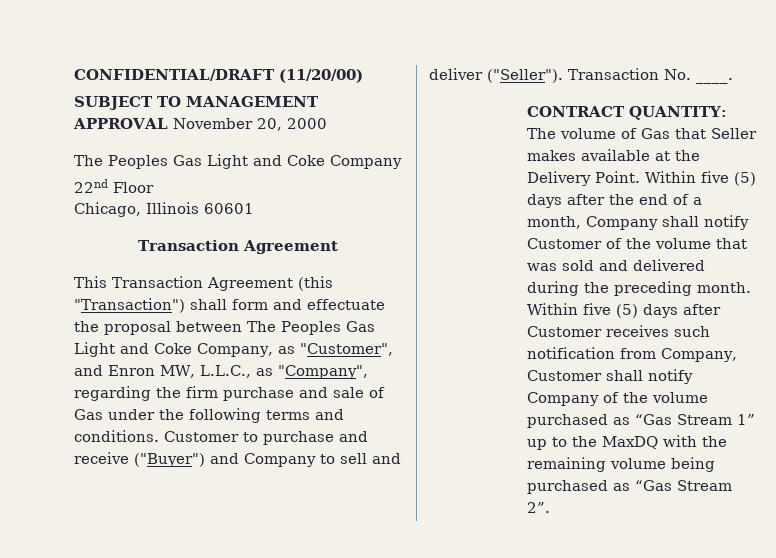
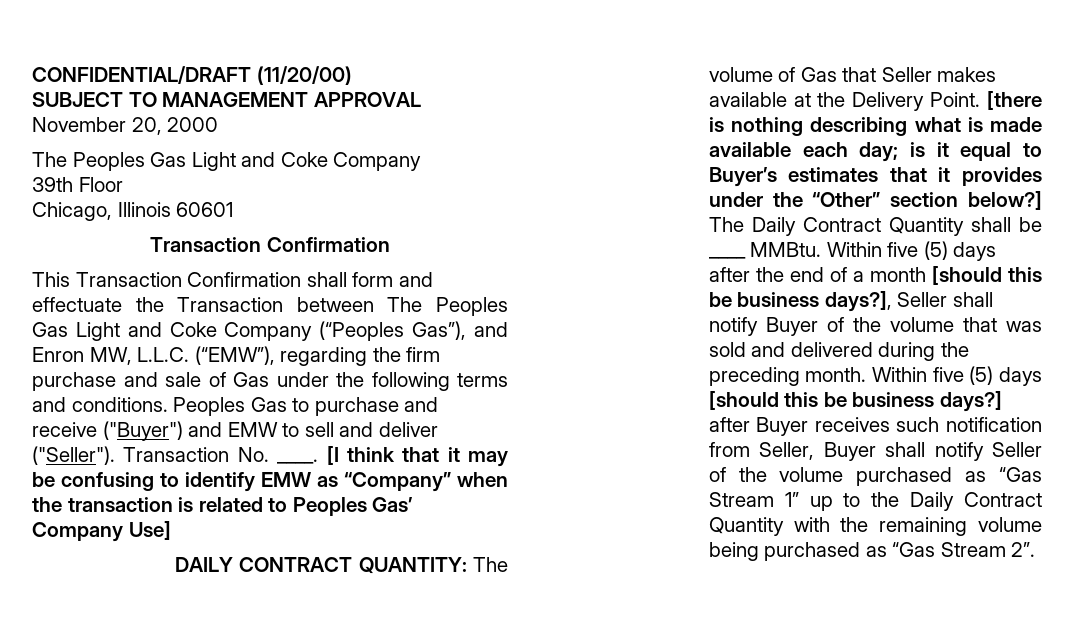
- 22nd Floor
+ 39th Floor
  Chicago, Illinois 60601
- Transaction Agreement
+ Transaction Confirmation
- This Transaction Agreement (this "Transaction") shall form and effectuate the proposal between The Peoples Gas Light and Coke Company, as "Customer", and Enron MW, L.L.C., as "Company", regarding the firm purchase and sale of Gas under the following terms and conditions.
+ This Transaction Confirmation shall form and effectuate the Transaction between The Peoples Gas Light and Coke Company (“Peoples Gas”), and Enron MW, L.L.C. (“EMW”), regarding the firm purchase and sale of Gas under the following terms and conditions.
- Customer to purchase and receive ("Buyer") and Company to sell and deliver ("Seller").
+ Peoples Gas to purchase and receive ("Buyer") and EMW to sell and deliver ("Seller").
- Transaction No. ____.
- CONTRACT QUANTITY: The volume of Gas that Seller makes available at the Delivery Point.
+ Transaction No. ____. [I think that it may be confusing to identify EMW as “Company” when the transaction is related to Peoples Gas’ Company Use]
+ DAILY CONTRACT QUANTITY: The volume of Gas that Seller makes available at the Delivery Point.
+ [there is nothing describing what is made available each day; is it equal to Buyer’s estimates that it provides under the “Other” section below?] The Daily Contract Quantity shall be ____ MMBtu.
- Within five (5) days after the end of a month, Company shall notify Customer of the volume that was sold and delivered during the preceding month.
+ Within five (5) days after the end of a month [should this be business days?], Seller shall notify Buyer of the volume that was sold and delivered during the preceding month.
- Within five (5) days after Customer receives such notification from Company, Customer shall notify Company of the volume purchased as “Gas Stream 1” up to the MaxDQ with the remaining volume being purchased as “Gas Stream 2”.
+ Within five (5) days [should this be business days?] after Buyer receives such notification from Seller, Buyer shall notify Seller of the volume purchased as “Gas Stream 1” up to the Daily Contract Quantity with the remaining volume being purchased as “Gas Stream 2”.

